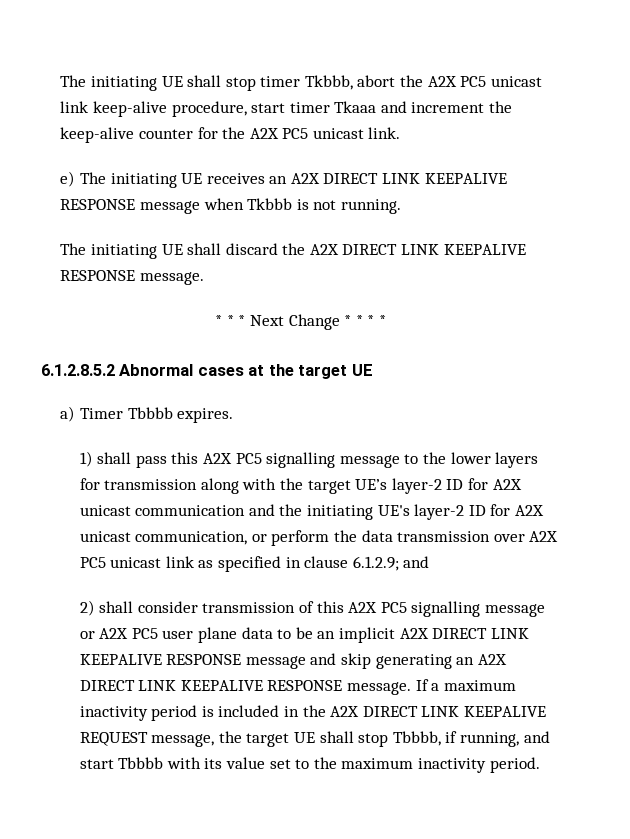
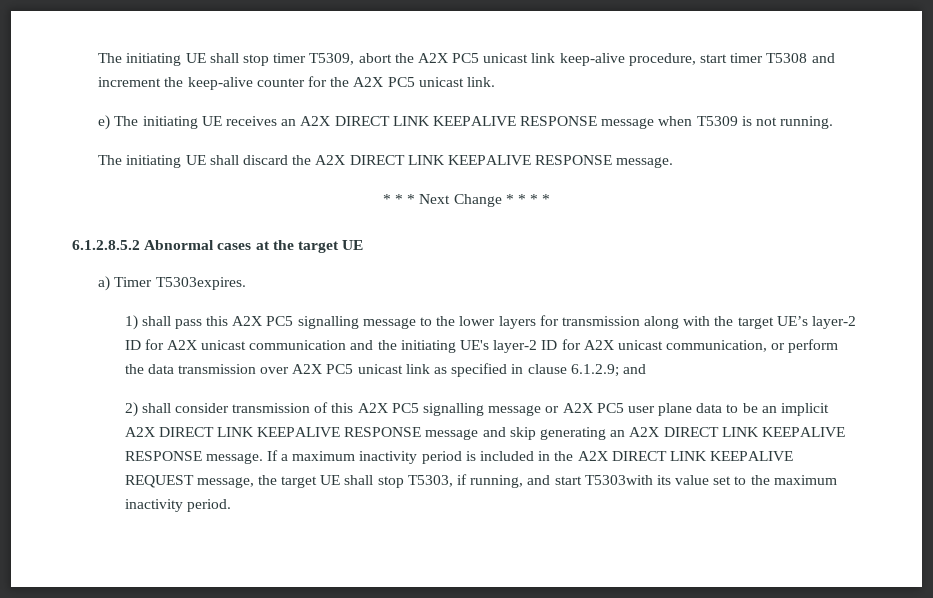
- The initiating UE shall stop timer Tkbbb, abort the A2X PC5 unicast link keep-alive procedure, start timer Tkaaa and increment the keep-alive counter for the A2X PC5 unicast link.
+ The initiating UE shall stop timer T5309, abort the A2X PC5 unicast link keep-alive procedure, start timer T5308 and increment the keep-alive counter for the A2X PC5 unicast link.
- e) The initiating UE receives an A2X DIRECT LINK KEEPALIVE RESPONSE message when Tkbbb is not running.
+ e) The initiating UE receives an A2X DIRECT LINK KEEPALIVE RESPONSE message when T5309 is not running.
- a) Timer Tbbbb expires.
+ a) Timer T5303expires.
- If a maximum inactivity period is included in the A2X DIRECT LINK KEEPALIVE REQUEST message, the target UE shall stop Tbbbb, if running, and start Tbbbb with its value set to the maximum inactivity period.
+ If a maximum inactivity period is included in the A2X DIRECT LINK KEEPALIVE REQUEST message, the target UE shall stop T5303, if running, and start T5303with its value set to the maximum inactivity period.

